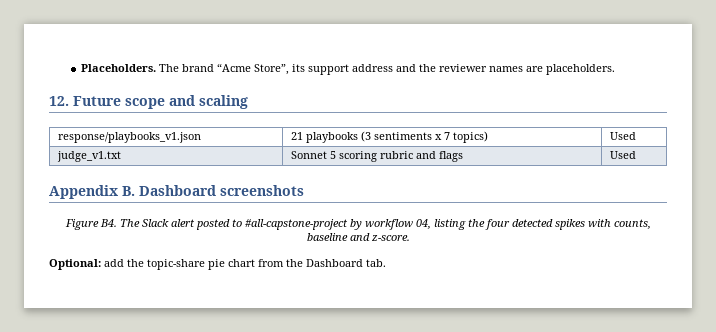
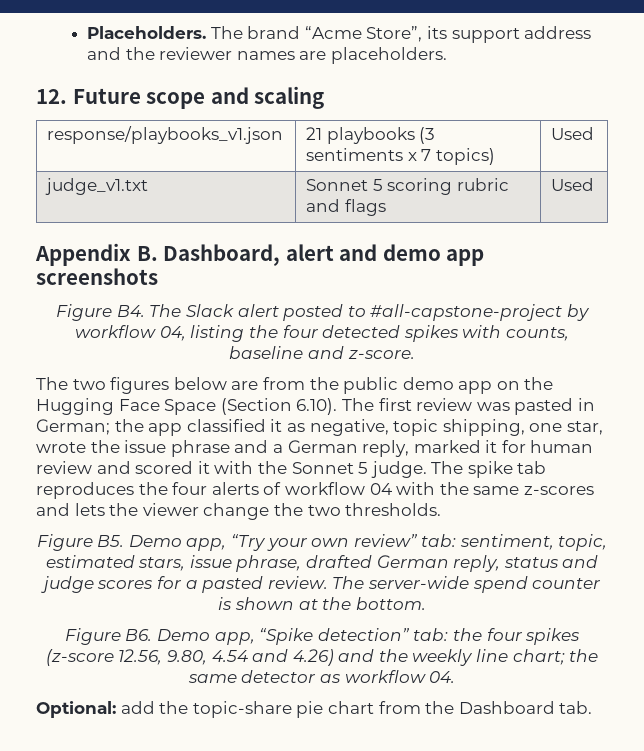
- Appendix B. Dashboard screenshots
+ Appendix B. Dashboard, alert and demo app screenshots
+ The two figures below are from the public demo app on the Hugging Face Space (Section 6.10). The first review was pasted in German; the app classified it as negative, topic shipping, one star, wrote the issue phrase and a German reply, marked it for human review and scored it with the Sonnet 5 judge. The spike tab reproduces the four alerts of workflow 04 with the same z-scores and lets the viewer change the two thresholds.
+ Figure B5. Demo app, “Try your own review” tab: sentiment, topic, estimated stars, issue phrase, drafted German reply, status and judge scores for a pasted review. The server-wide spend counter is shown at the bottom.
+ Figure B6. Demo app, “Spike detection” tab: the four spikes (z-score 12.56, 9.80, 4.54 and 4.26) and the weekly line chart; the same detector as workflow 04.

